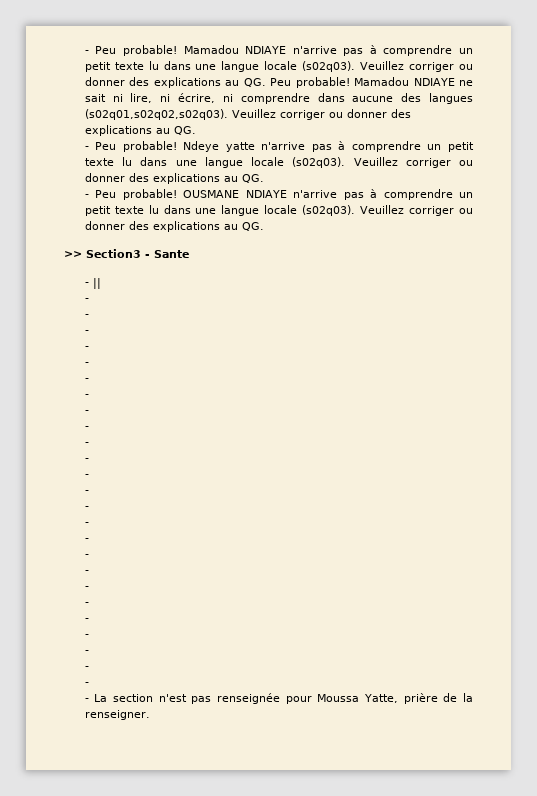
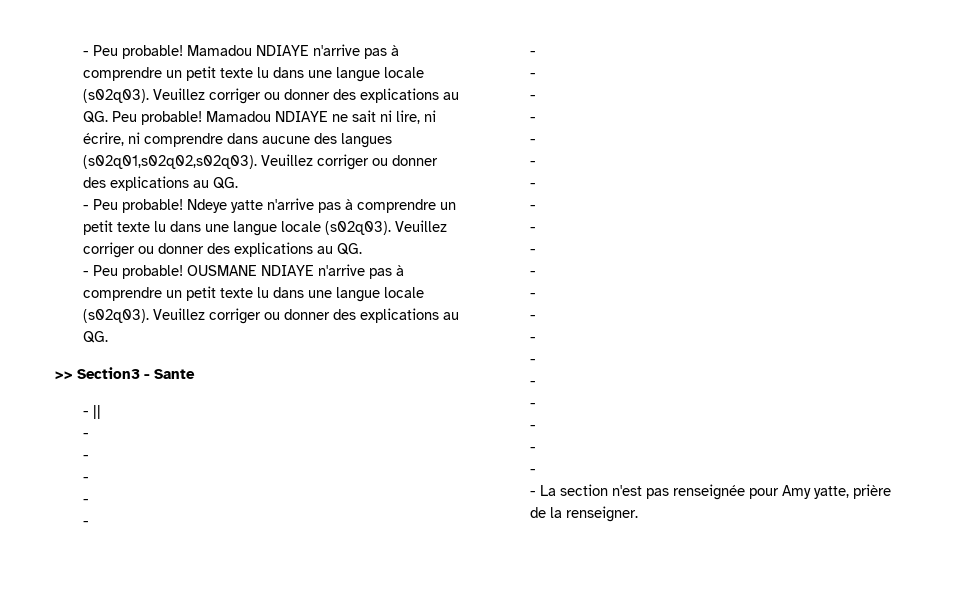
- - La section n'est pas renseignée pour Moussa Yatte, prière de la renseigner.
+ - La section n'est pas renseignée pour Amy yatte, prière de la renseigner.

